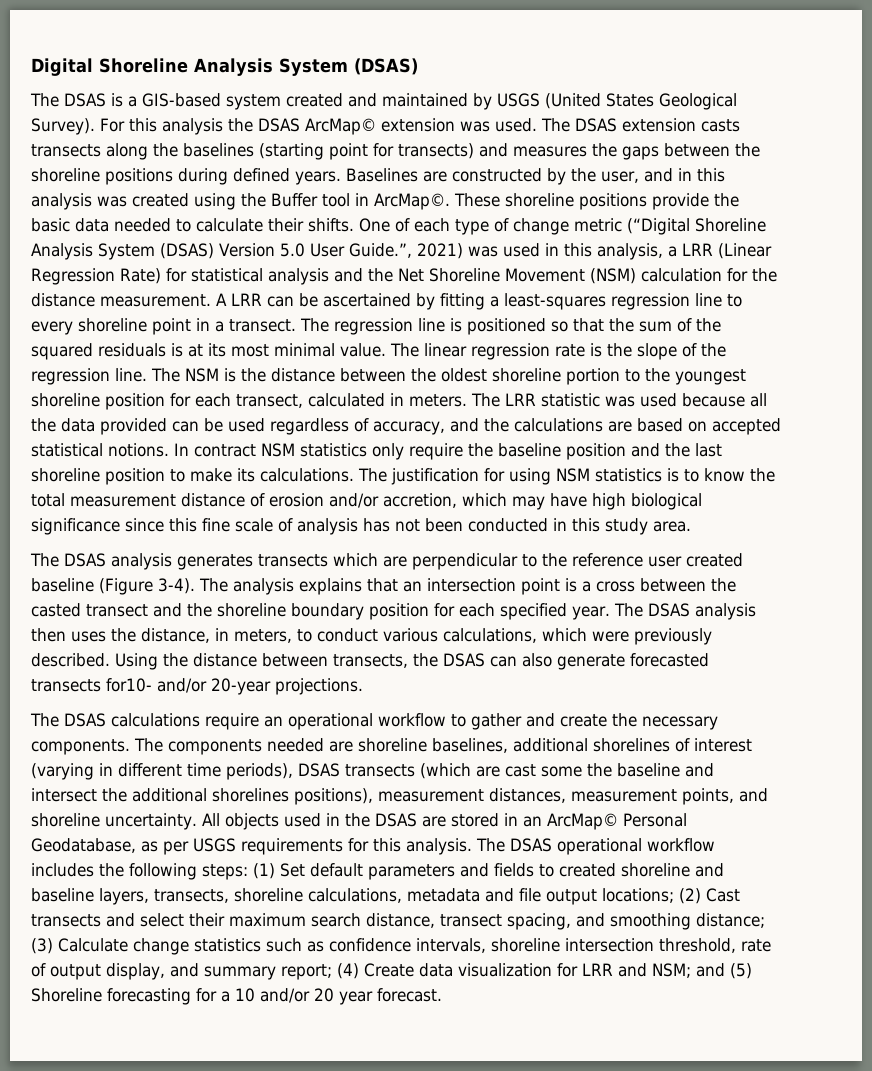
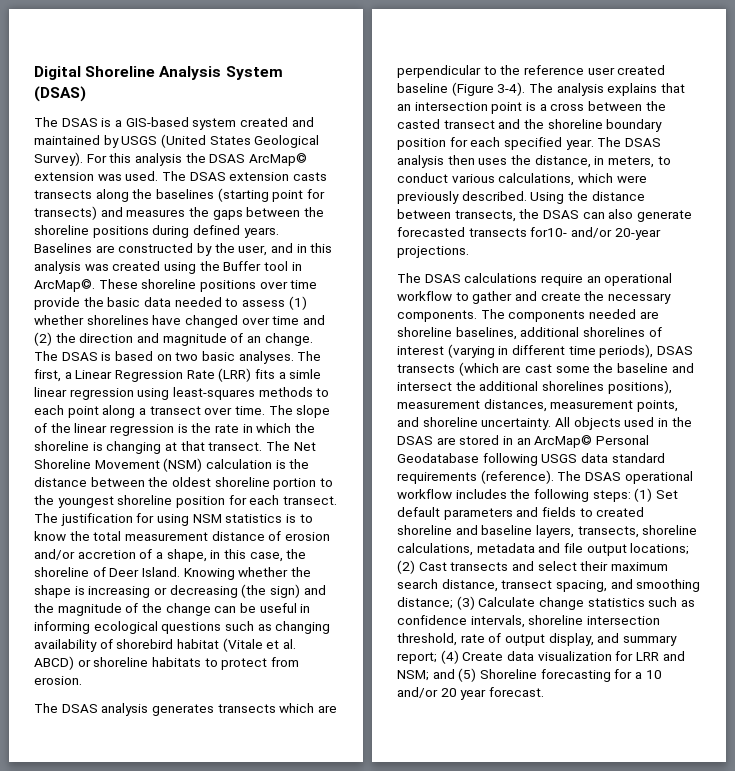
- These shoreline positions provide the basic data needed to calculate their shifts. One of each type of change metric (“Digital Shoreline Analysis System (DSAS) Version 5.0 User Guide.”, 2021) was used in this analysis, a LRR (Linear Regression Rate) for statistical analysis and the Net Shoreline Movement (NSM) calculation for the distance measurement. A LRR can be ascertained by fitting a least-squares regression line to every shoreline point in a transect. The regression line is positioned so that the sum of the squared residuals is at its most minimal value. The linear regression rate is the slope of the regression line. The NSM is the distance between the oldest shoreline portion to the youngest shoreline position for each transect, calculated in meters. The LRR statistic was used because all the data provided can be used regardless of accuracy, and the calculations are based on accepted statistical notions. In contract NSM statistics only require the baseline position and the last shoreline position to make its calculations.
+ These shoreline positions over time provide the basic data needed to assess (1) whether shorelines have changed over time and (2) the direction and magnitude of an change. The DSAS is based on two basic analyses. The first, a Linear Regression Rate (LRR) fits a simle linear regression using least-squares methods to each point along a transect over time. The slope of the linear regression is the rate in which the shoreline is changing at that transect. The Net Shoreline Movement (NSM) calculation is the distance between the oldest shoreline portion to the youngest shoreline position for each transect.
- The justification for using NSM statistics is to know the total measurement distance of erosion and/or accretion, which may have high biological significance since this fine scale of analysis has not been conducted in this study area.
+ The justification for using NSM statistics is to know the total measurement distance of erosion and/or accretion of a shape, in this case, the shoreline of Deer Island. Knowing whether the shape is increasing or decreasing (the sign) and the magnitude of the change can be useful in informing ecological questions such as changing availability of shorebird habitat (Vitale et al. ABCD) or shoreline habitats to protect from erosion.
- All objects used in the DSAS are stored in an ArcMap© Personal Geodatabase, as per USGS requirements for this analysis.
+ All objects used in the DSAS are stored in an ArcMap© Personal Geodatabase following USGS data standard requirements (reference).

